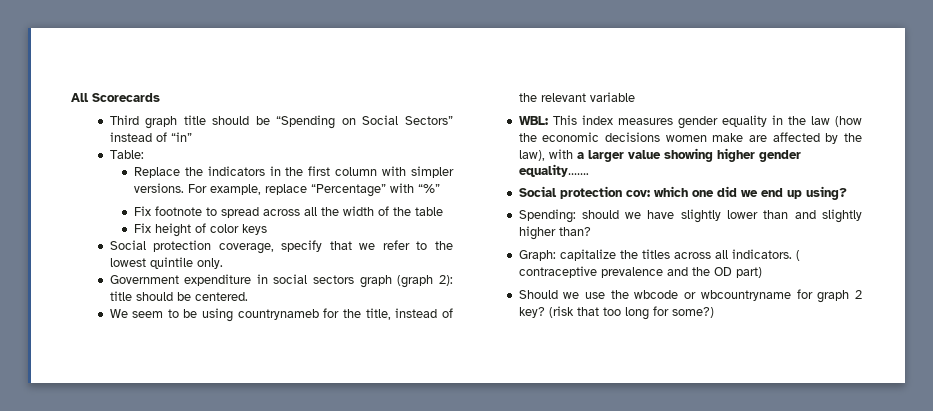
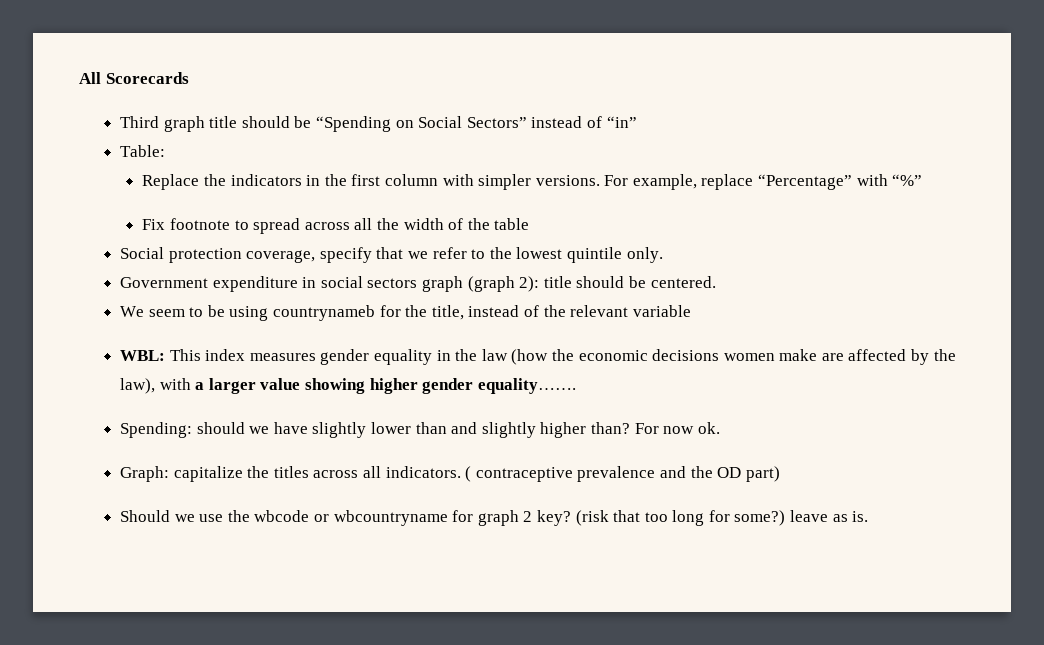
- Fix height of color keys
- Social protection cov: which one did we end up using?
+ For now ok.
- (risk that too long for some?)
+ (risk that too long for some?) leave as is.

